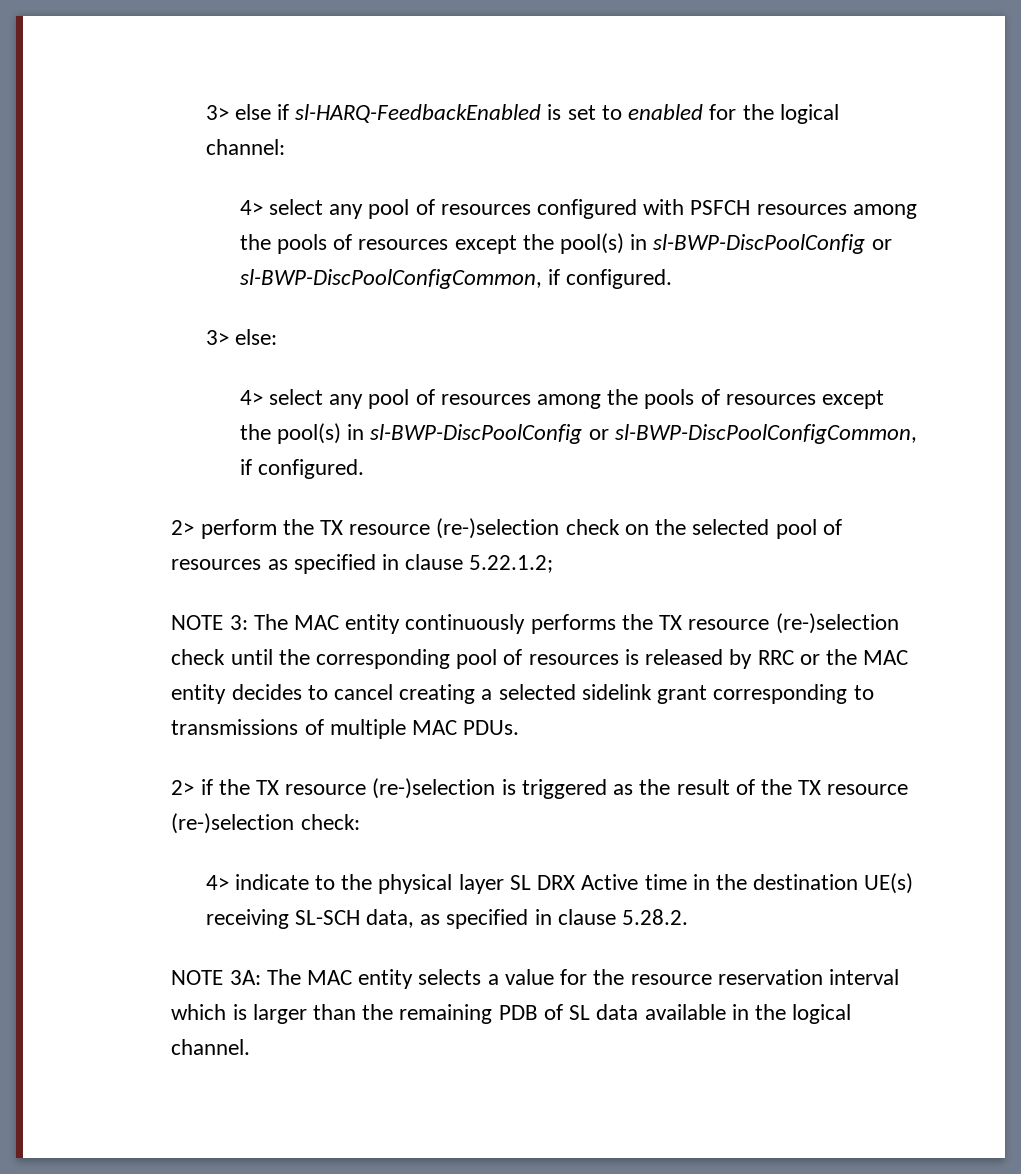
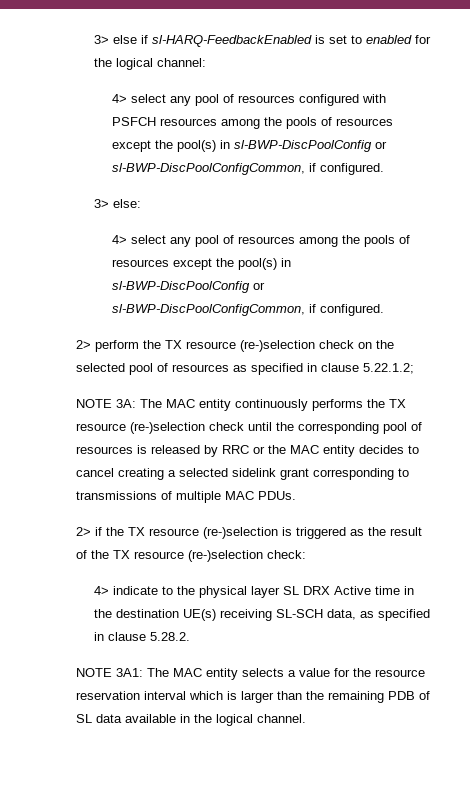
- NOTE 3: The MAC entity continuously performs the TX resource (re-)selection check until the corresponding pool of resources is released by RRC or the MAC entity decides to cancel creating a selected sidelink grant corresponding to transmissions of multiple MAC PDUs.
+ NOTE 3A: The MAC entity continuously performs the TX resource (re-)selection check until the corresponding pool of resources is released by RRC or the MAC entity decides to cancel creating a selected sidelink grant corresponding to transmissions of multiple MAC PDUs.
- NOTE 3A: The MAC entity selects a value for the resource reservation interval which is larger than the remaining PDB of SL data available in the logical channel.
+ NOTE 3A1: The MAC entity selects a value for the resource reservation interval which is larger than the remaining PDB of SL data available in the logical channel.

